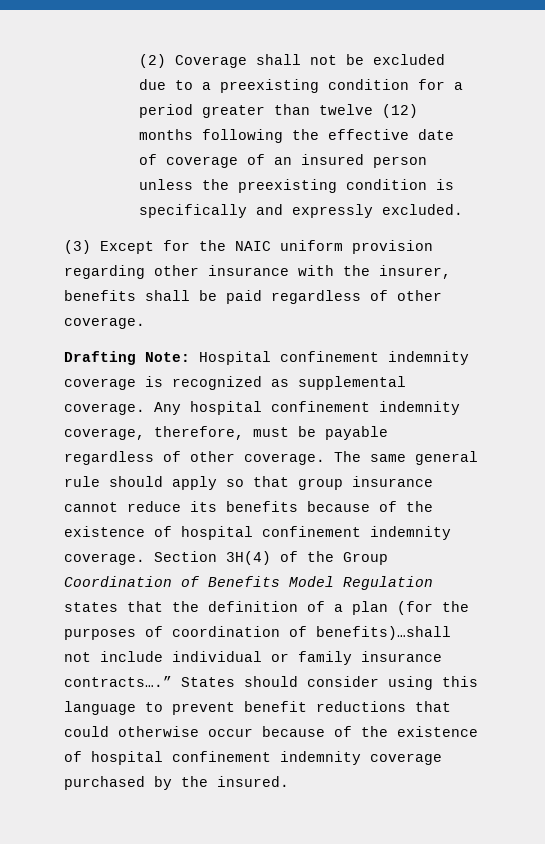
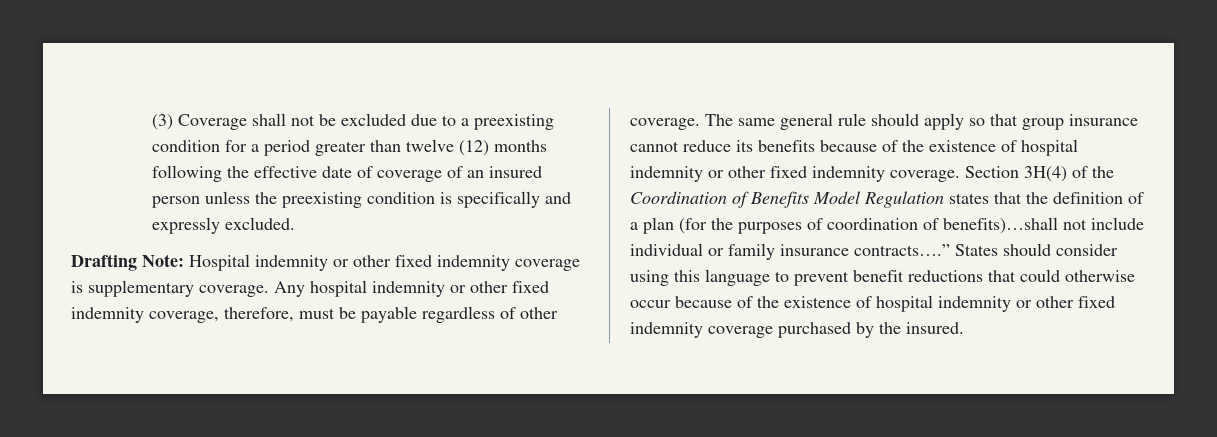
- (2) Coverage shall not be excluded due to a preexisting condition for a period greater than twelve (12) months following the effective date of coverage of an insured person unless the preexisting condition is specifically and expressly excluded.
+ (3) Coverage shall not be excluded due to a preexisting condition for a period greater than twelve (12) months following the effective date of coverage of an insured person unless the preexisting condition is specifically and expressly excluded.
- (3) Except for the NAIC uniform provision regarding other insurance with the insurer, benefits shall be paid regardless of other coverage.
- Drafting Note: Hospital confinement indemnity coverage is recognized as supplemental coverage. Any hospital confinement indemnity coverage, therefore, must be payable regardless of other coverage.
+ Drafting Note: Hospital indemnity or other fixed indemnity coverage is supplementary coverage. Any hospital indemnity or other fixed indemnity coverage, therefore, must be payable regardless of other coverage.
- The same general rule should apply so that group insurance cannot reduce its benefits because of the existence of hospital confinement indemnity coverage.
+ The same general rule should apply so that group insurance cannot reduce its benefits because of the existence of hospital indemnity or other fixed indemnity coverage.
- Section 3H(4) of the Group Coordination of Benefits Model Regulation states that the definition of a plan (for the purposes of coordination of benefits)…shall not include individual or family insurance contracts….”
+ Section 3H(4) of the Coordination of Benefits Model Regulation states that the definition of a plan (for the purposes of coordination of benefits)…shall not include individual or family insurance contracts….”
- States should consider using this language to prevent benefit reductions that could otherwise occur because of the existence of hospital confinement indemnity coverage purchased by the insured.
+ States should consider using this language to prevent benefit reductions that could otherwise occur because of the existence of hospital indemnity or other fixed indemnity coverage purchased by the insured.

